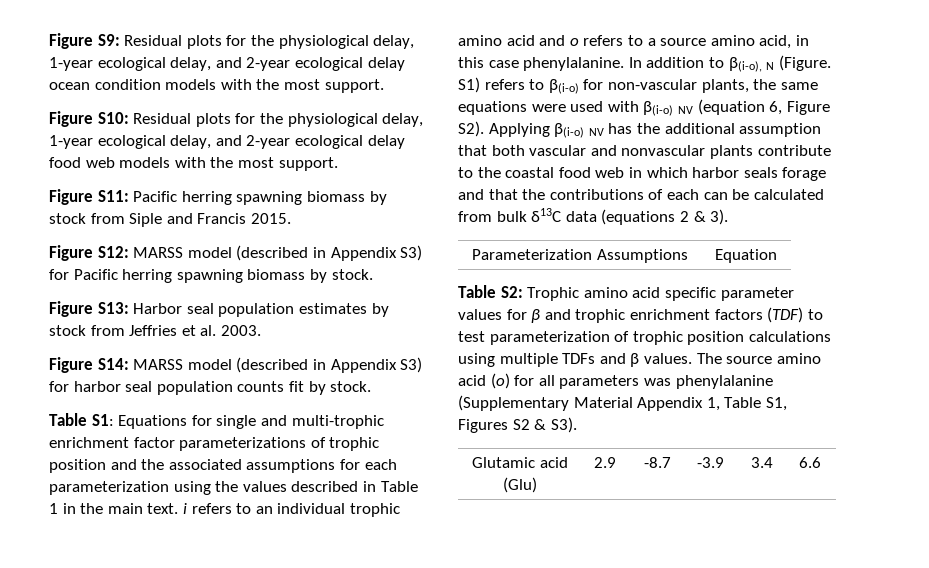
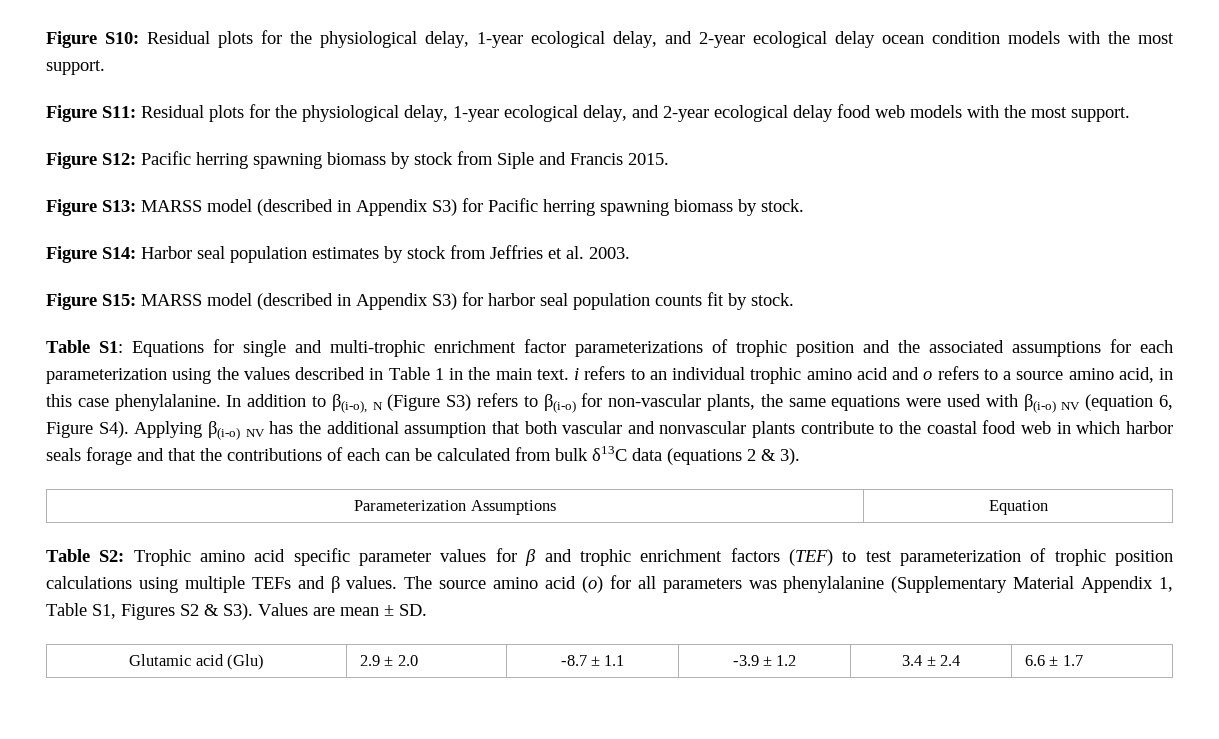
- Figure S9: Residual plots for the physiological delay, 1-year ecological delay, and 2-year ecological delay ocean condition models with the most support.
+ Figure S10: Residual plots for the physiological delay, 1-year ecological delay, and 2-year ecological delay ocean condition models with the most support.
- Figure S10: Residual plots for the physiological delay, 1-year ecological delay, and 2-year ecological delay food web models with the most support.
+ Figure S11: Residual plots for the physiological delay, 1-year ecological delay, and 2-year ecological delay food web models with the most support.
- Figure S11: Pacific herring spawning biomass by stock from Siple and Francis 2015.
+ Figure S12: Pacific herring spawning biomass by stock from Siple and Francis 2015.
- Figure S12: MARSS model (described in Appendix S3) for Pacific herring spawning biomass by stock.
+ Figure S13: MARSS model (described in Appendix S3) for Pacific herring spawning biomass by stock.
- Figure S13: Harbor seal population estimates by stock from Jeffries et al. 2003.
+ Figure S14: Harbor seal population estimates by stock from Jeffries et al. 2003.
- Figure S14: MARSS model (described in Appendix S3) for harbor seal population counts fit by stock.
+ Figure S15: MARSS model (described in Appendix S3) for harbor seal population counts fit by stock.
- In addition to β(i-o), N (Figure. S1) refers to β(i-o) for non-vascular plants, the same equations were used with β(i-o) NV (equation 6, Figure S2). Applying β(i-o) NV has the additional assumption that both vascular and nonvascular plants contribute to the coastal food web in which harbor seals forage and that the contributions of each can be calculated from bulk δ13C data (equations 2 & 3).
+ In addition to β(i-o), N (Figure S3) refers to β(i-o) for non-vascular plants, the same equations were used with β(i-o) NV (equation 6, Figure S4). Applying β(i-o) NV has the additional assumption that both vascular and nonvascular plants contribute to the coastal food web in which harbor seals forage and that the contributions of each can be calculated from bulk δ13C data (equations 2 & 3).
- Table S2: Trophic amino acid specific parameter values for β and trophic enrichment factors (TDF) to test parameterization of trophic position calculations using multiple TDFs and β values.
+ Table S2: Trophic amino acid specific parameter values for β and trophic enrichment factors (TEF) to test parameterization of trophic position calculations using multiple TEFs and β values.
- The source amino acid (o) for all parameters was phenylalanine (Supplementary Material Appendix 1, Table S1, Figures S2 & S3).
+ The source amino acid (o) for all parameters was phenylalanine (Supplementary Material Appendix 1, Table S1, Figures S2 & S3). Values are mean ± SD.
- Glutamic acid (Glu) | 2.9 | -8.7 | -3.9 | 3.4 | 6.6
+ Glutamic acid (Glu) | 2.9 ± 2.0 | -8.7 ± 1.1 | -3.9 ± 1.2 | 3.4 ± 2.4 | 6.6 ± 1.7

